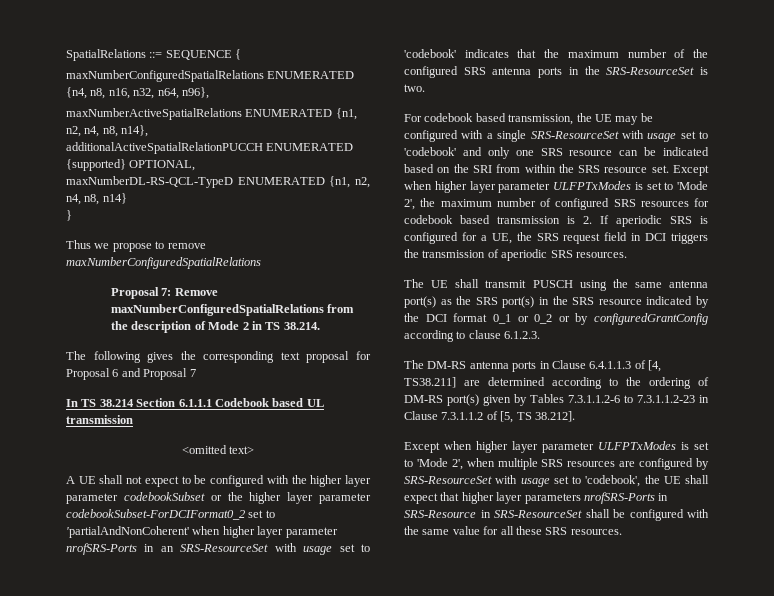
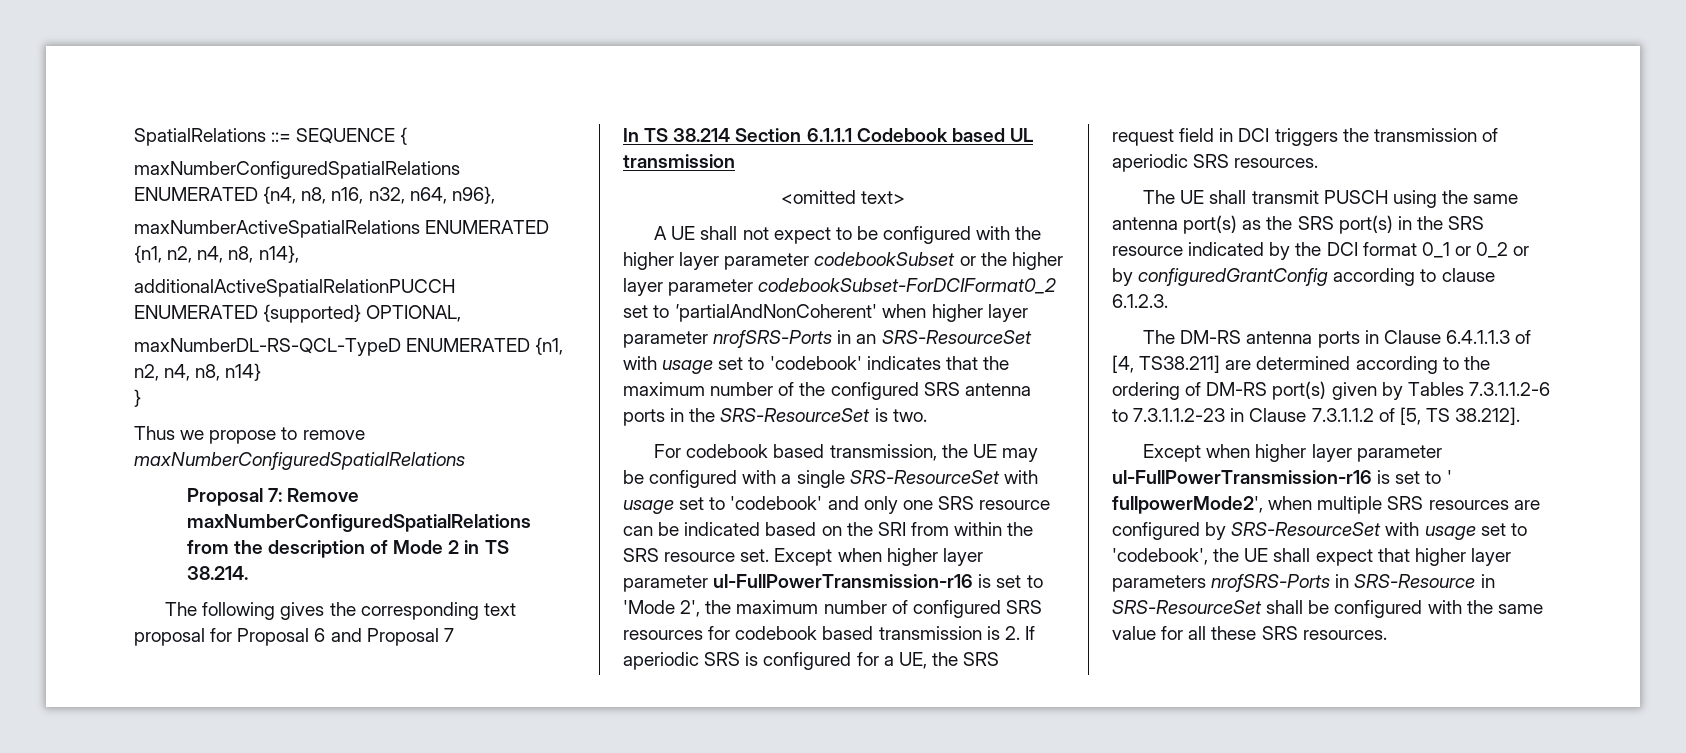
- Except when higher layer parameter ULFPTxModes is set to 'Mode 2', the maximum number of configured SRS resources for codebook based transmission is 2. If aperiodic SRS is configured for a UE, the SRS request field in DCI triggers the transmission of aperiodic SRS resources.
+ Except when higher layer parameter ul-FullPowerTransmission-r16 is set to 'Mode 2', the maximum number of configured SRS resources for codebook based transmission is 2. If aperiodic SRS is configured for a UE, the SRS request field in DCI triggers the transmission of aperiodic SRS resources.
- Except when higher layer parameter ULFPTxModes is set to 'Mode 2', when multiple SRS resources are configured by SRS-ResourceSet with usage set to 'codebook', the UE shall expect that higher layer parameters nrofSRS-Ports in SRS-Resource in SRS-ResourceSet shall be configured with the same value for all these SRS resources.
+ Except when higher layer parameter ul-FullPowerTransmission-r16 is set to ' fullpowerMode2', when multiple SRS resources are configured by SRS-ResourceSet with usage set to 'codebook', the UE shall expect that higher layer parameters nrofSRS-Ports in SRS-Resource in SRS-ResourceSet shall be configured with the same value for all these SRS resources.

